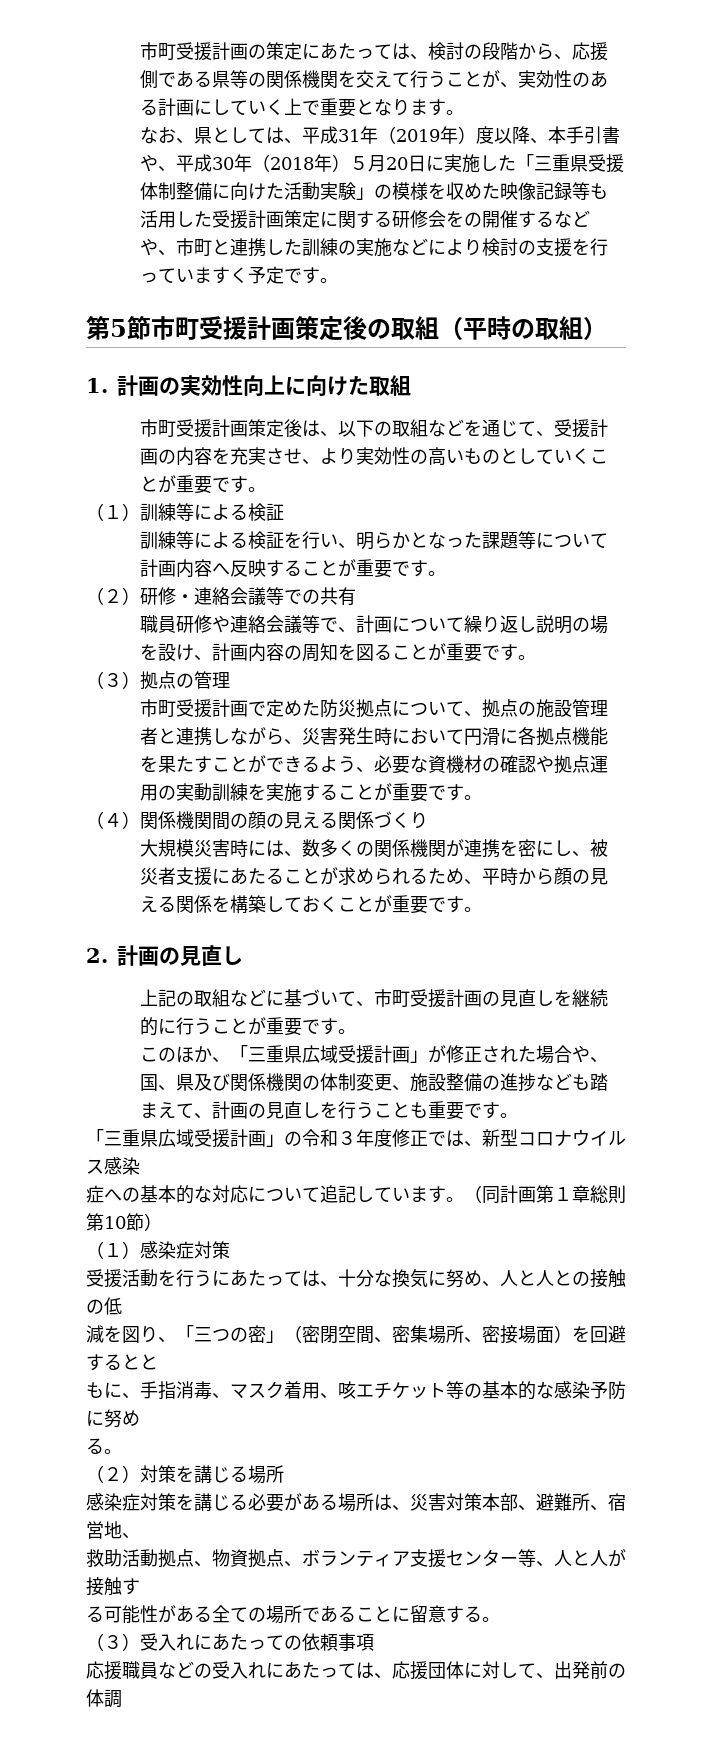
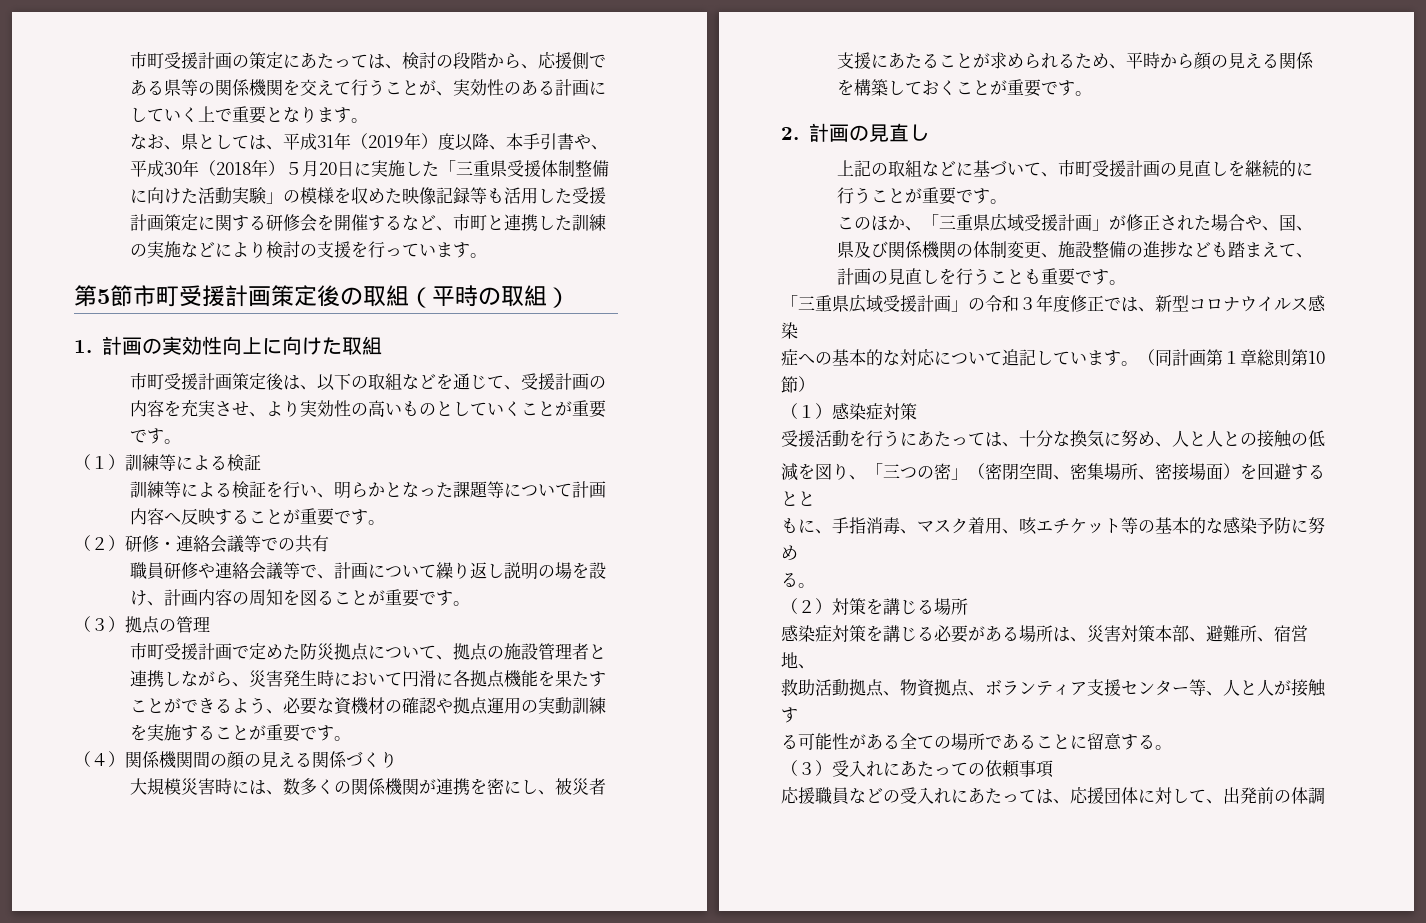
- なお、県としては、平成31年（2019年）度以降、本手引書や、平成30年（2018年）５月20日に実施した「三重県受援体制整備に向けた活動実験」の模様を収めた映像記録等も活用した受援計画策定に関する研修会をの開催するなどや、市町と連携した訓練の実施などにより検討の支援を行っていますく予定です。
+ なお、県としては、平成31年（2019年）度以降、本手引書や、平成30年（2018年）５月20日に実施した「三重県受援体制整備に向けた活動実験」の模様を収めた映像記録等も活用した受援計画策定に関する研修会を開催するなど、市町と連携した訓練の実施などにより検討の支援を行っています。

